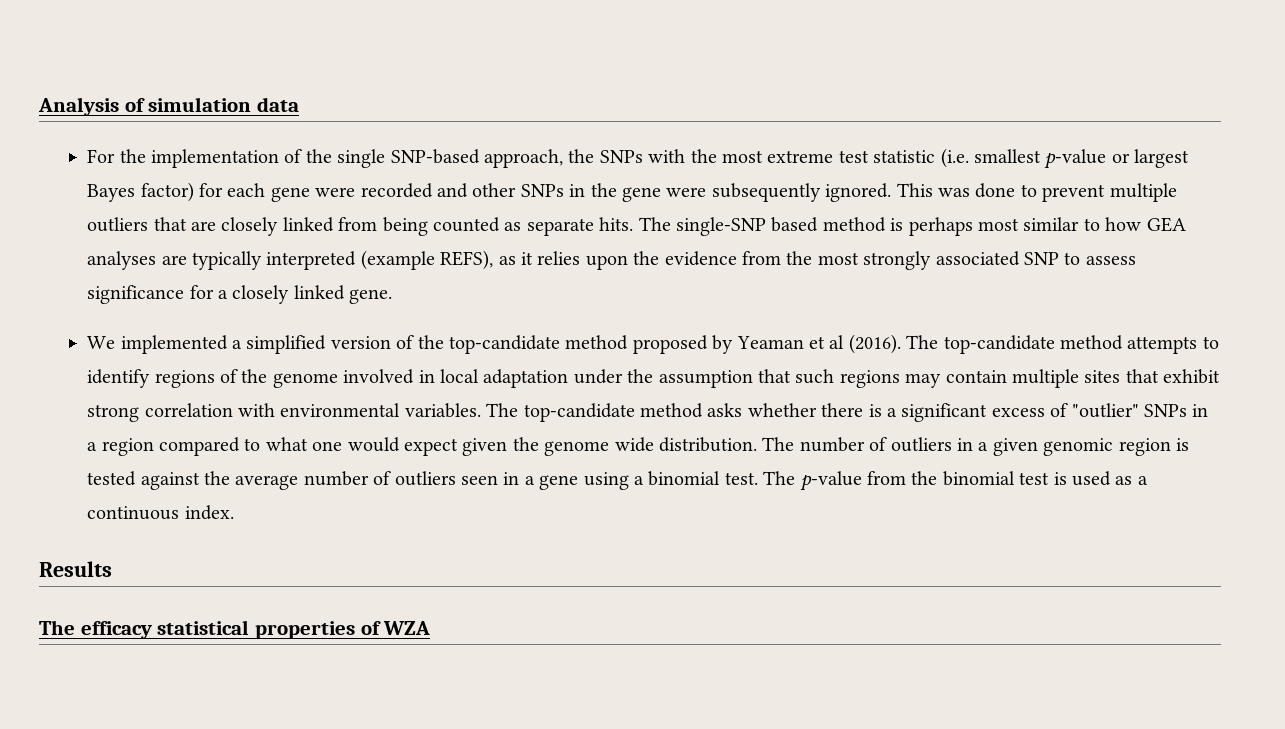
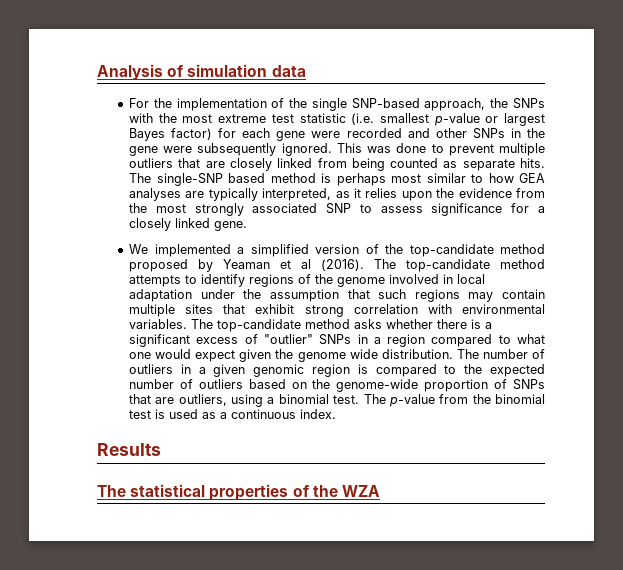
- The single-SNP based method is perhaps most similar to how GEA analyses are typically interpreted (example REFS), as it relies upon the evidence from the most strongly associated SNP to assess significance for a closely linked gene.
+ The single-SNP based method is perhaps most similar to how GEA analyses are typically interpreted, as it relies upon the evidence from the most strongly associated SNP to assess significance for a closely linked gene.
- The number of outliers in a given genomic region is tested against the average number of outliers seen in a gene using a binomial test.
+ The number of outliers in a given genomic region is compared to the expected number of outliers based on the genome-wide proportion of SNPs that are outliers, using a binomial test.
- The efficacy statistical properties of WZA
+ The statistical properties of the WZA

